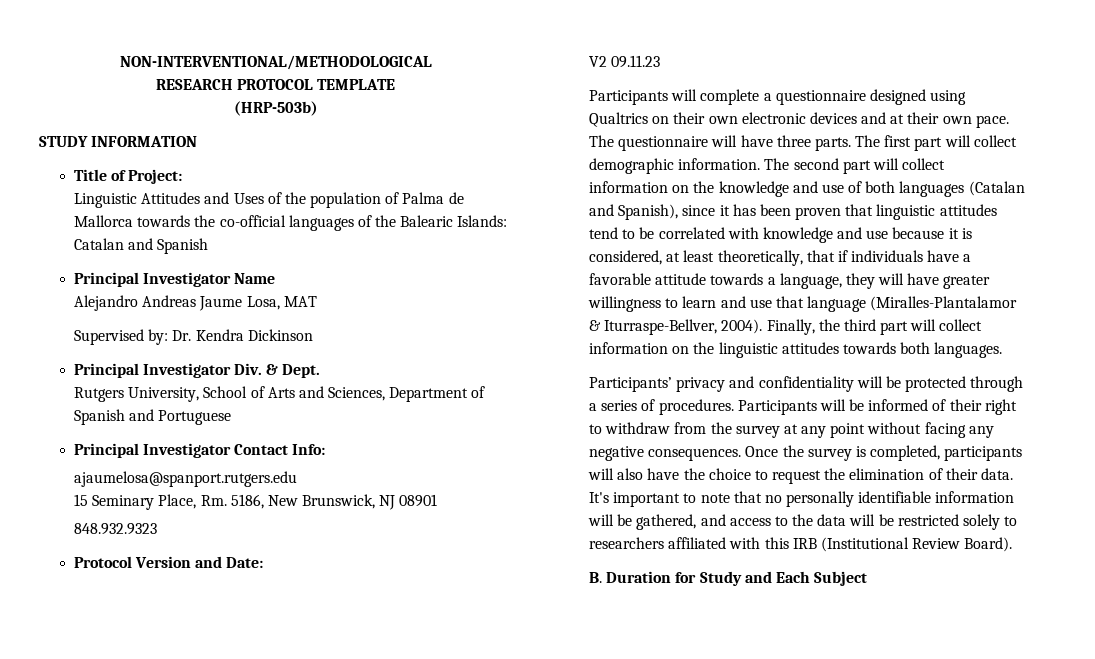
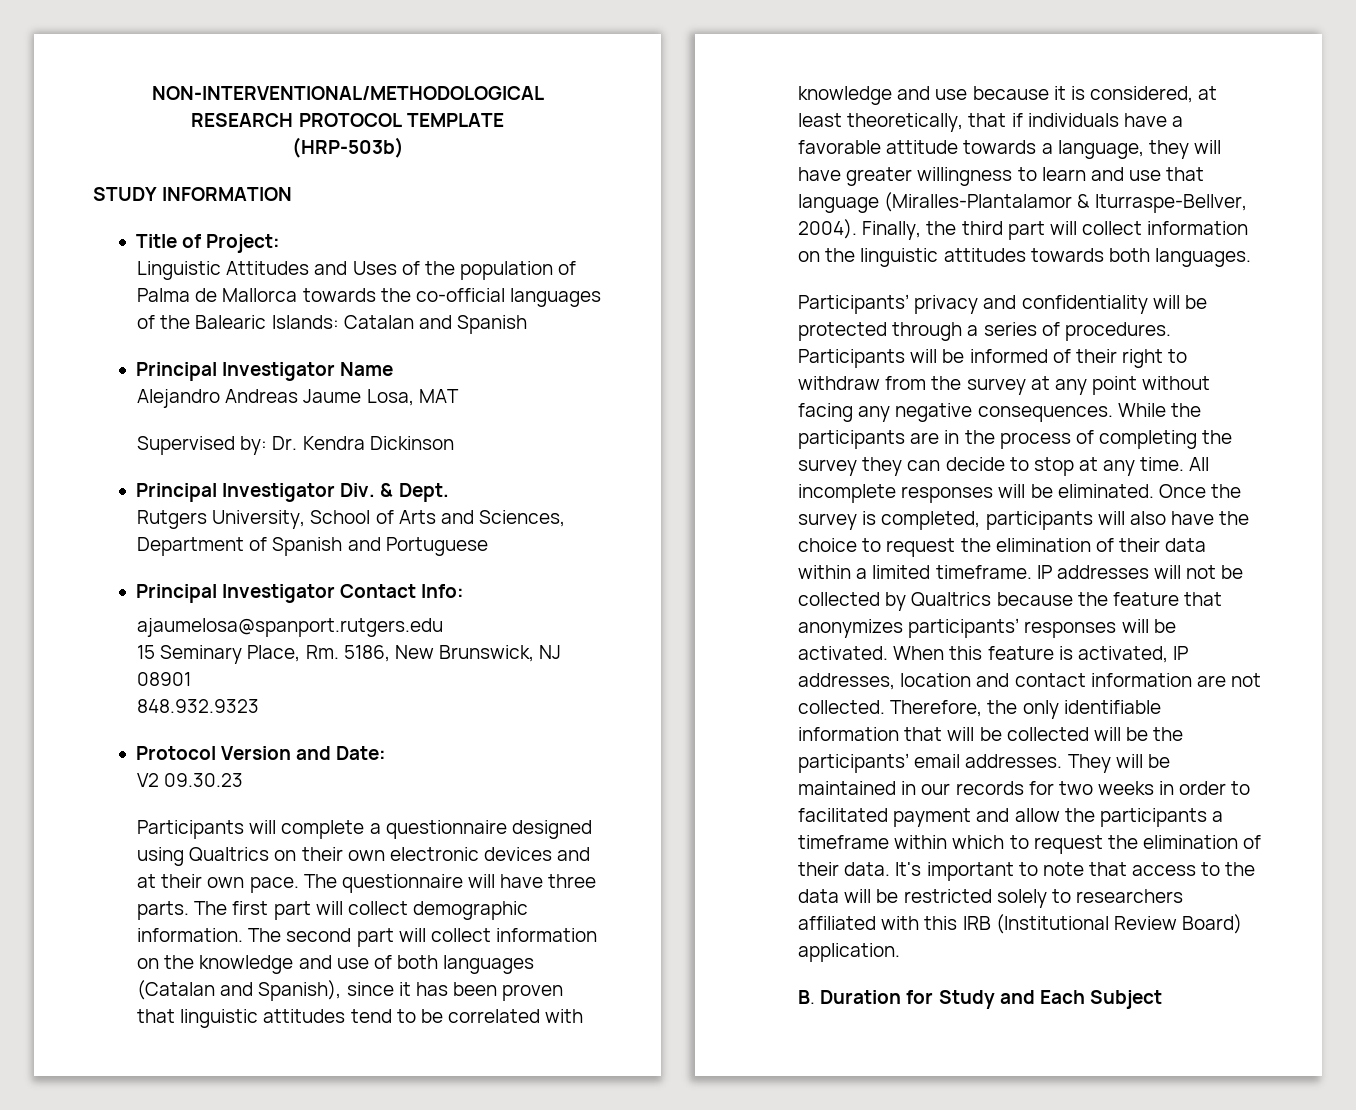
- V2 09.11.23
+ V2 09.30.23
+ While the participants are in the process of completing the survey they can decide to stop at any time. All incomplete responses will be eliminated.
- Once the survey is completed, participants will also have the choice to request the elimination of their data.
+ Once the survey is completed, participants will also have the choice to request the elimination of their data within a limited timeframe. IP addresses will not be collected by Qualtrics because the feature that anonymizes participants’ responses will be activated. When this feature is activated, IP addresses, location and contact information are not collected. Therefore, the only identifiable information that will be collected will be the participants’ email addresses. They will be maintained in our records for two weeks in order to facilitated payment and allow the participants a timeframe within which to request the elimination of their data.
- It's important to note that no personally identifiable information will be gathered, and access to the data will be restricted solely to researchers affiliated with this IRB (Institutional Review Board).
+ It's important to note that access to the data will be restricted solely to researchers affiliated with this IRB (Institutional Review Board) application.

